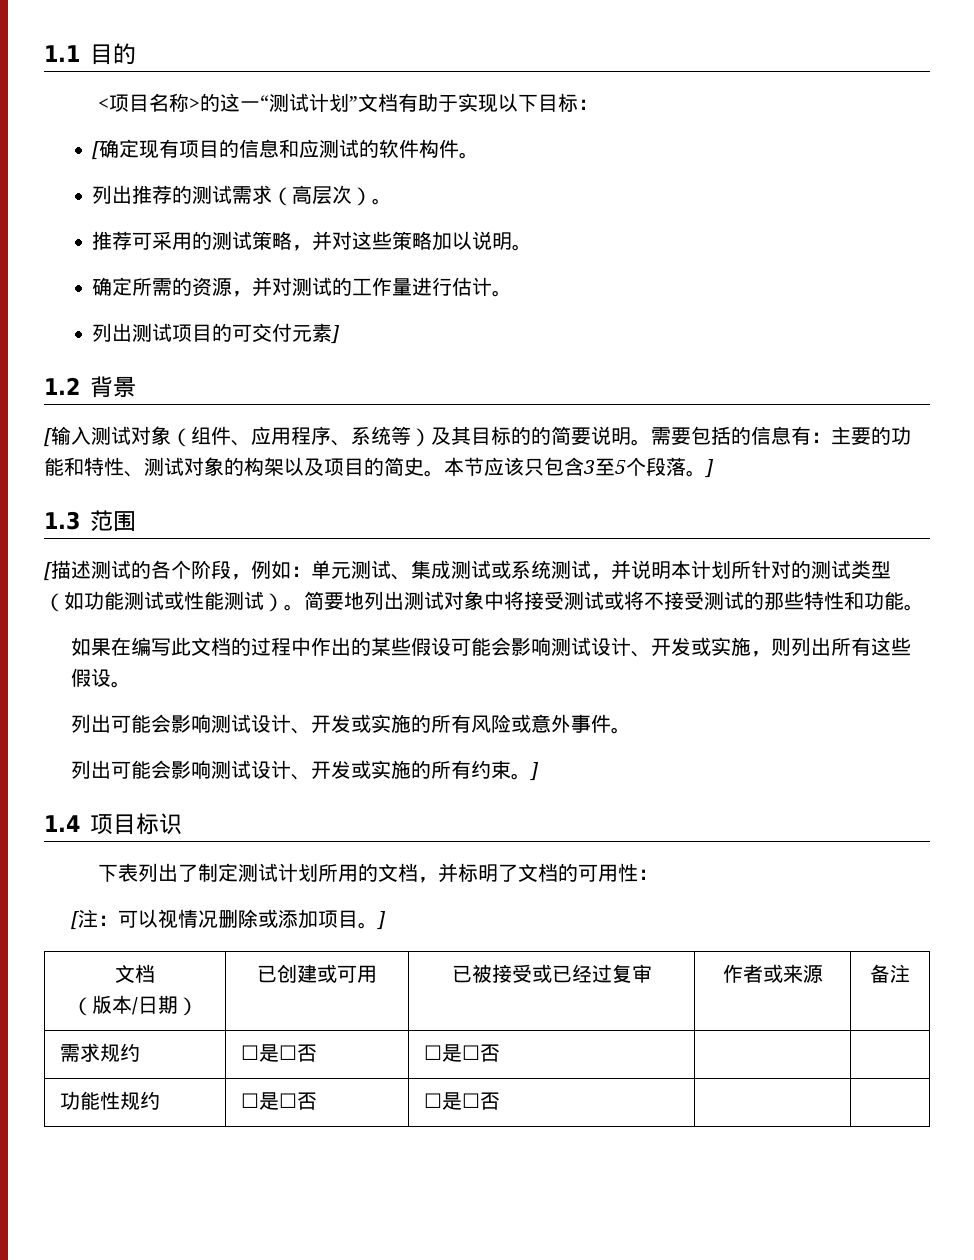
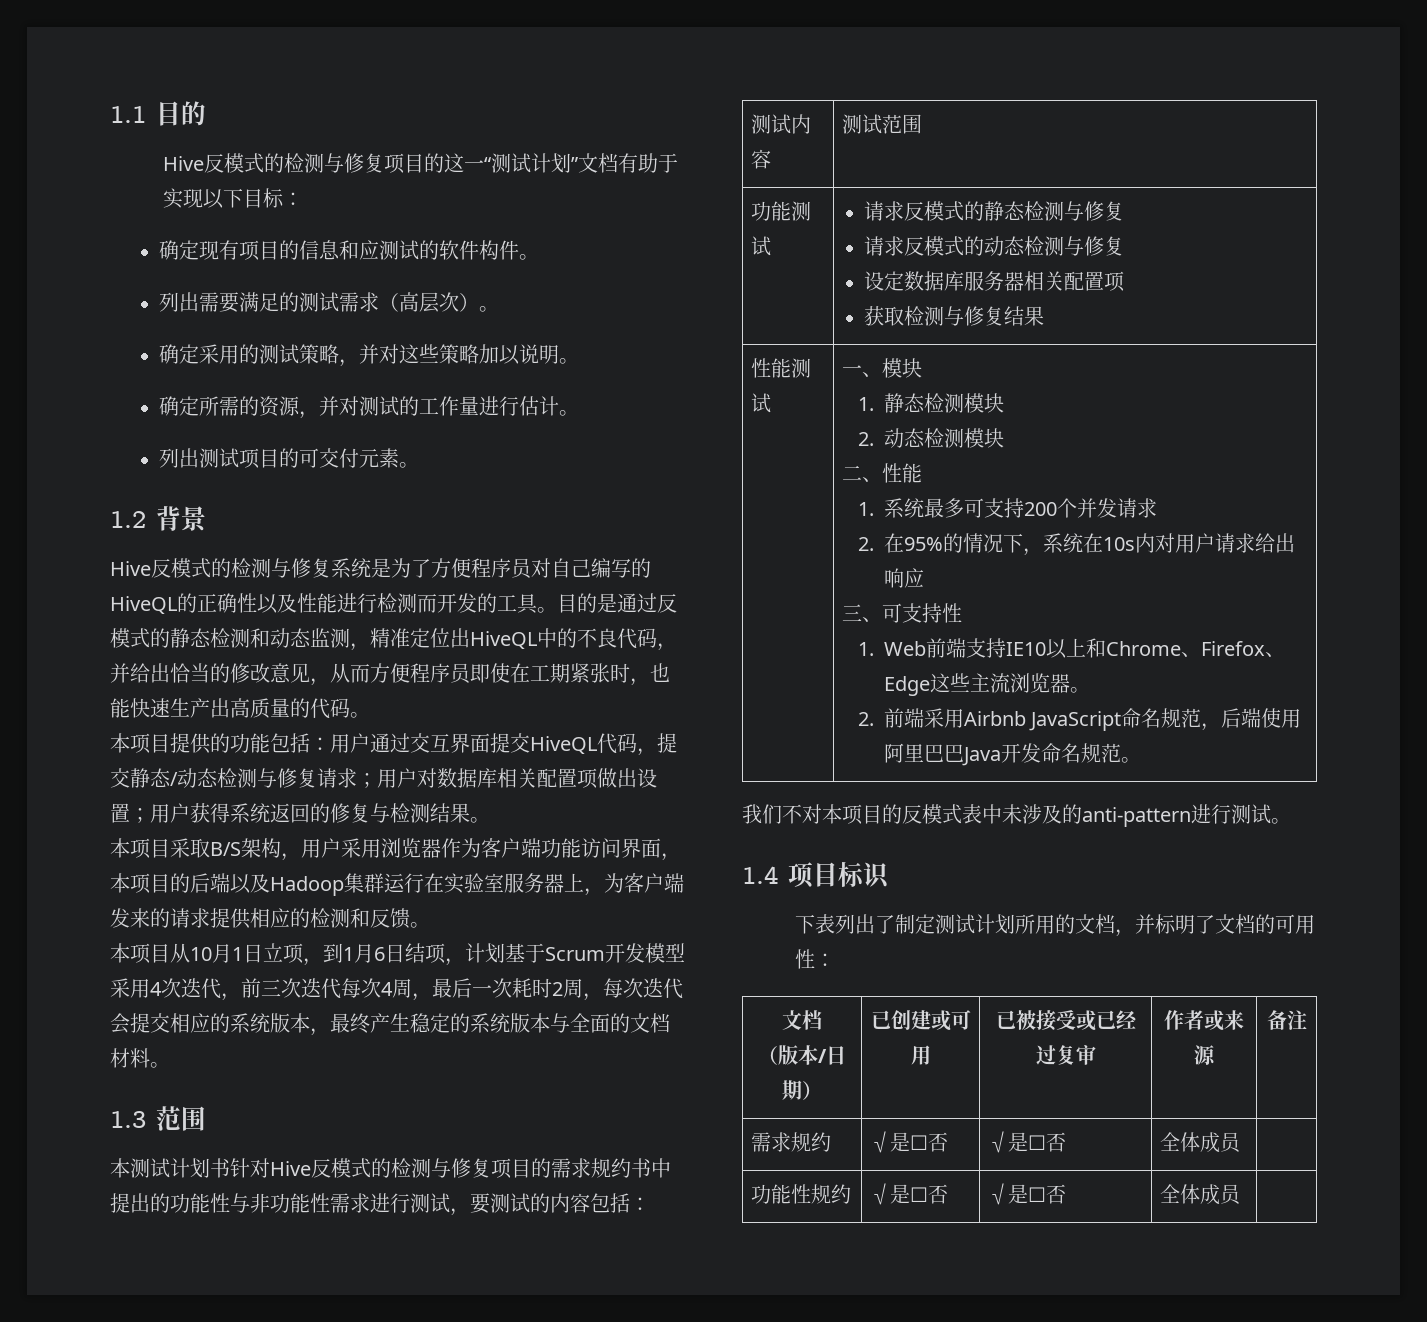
- <项目名称>的这一“测试计划”文档有助于实现以下目标：
+ Hive反模式的检测与修复项目的这一“测试计划”文档有助于实现以下目标：
- [确定现有项目的信息和应测试的软件构件。
+ 确定现有项目的信息和应测试的软件构件。
- 列出推荐的测试需求（高层次）。
+ 列出需要满足的测试需求（高层次）。
- 推荐可采用的测试策略，并对这些策略加以说明。
+ 确定采用的测试策略，并对这些策略加以说明。
- 列出测试项目的可交付元素]
+ 列出测试项目的可交付元素。
- [输入测试对象（组件、应用程序、系统等）及其目标的的简要说明。需要包括的信息有：主要的功能和特性、测试对象的构架以及项目的简史。本节应该只包含3至5个段落。]
+ Hive反模式的检测与修复系统是为了方便程序员对自己编写的HiveQL的正确性以及性能进行检测而开发的工具。目的是通过反模式的静态检测和动态监测，精准定位出HiveQL中的不良代码，并给出恰当的修改意见，从而方便程序员即使在工期紧张时，也能快速生产出高质量的代码。
+ 本项目提供的功能包括：用户通过交互界面提交HiveQL代码，提交静态/动态检测与修复请求；用户对数据库相关配置项做出设置；用户获得系统返回的修复与检测结果。
+ 本项目采取B/S架构，用户采用浏览器作为客户端功能访问界面，本项目的后端以及Hadoop集群运行在实验室服务器上，为客户端发来的请求提供相应的检测和反馈。
+ 本项目从10月1日立项，到1月6日结项，计划基于Scrum开发模型采用4次迭代，前三次迭代每次4周，最后一次耗时2周，每次迭代会提交相应的系统版本，最终产生稳定的系统版本与全面的文档材料。
- [描述测试的各个阶段，例如：单元测试、集成测试或系统测试，并说明本计划所针对的测试类型（如功能测试或性能测试）。简要地列出测试对象中将接受测试或将不接受测试的那些特性和功能。
- 如果在编写此文档的过程中作出的某些假设可能会影响测试设计、开发或实施，则列出所有这些假设。
- 列出可能会影响测试设计、开发或实施的所有风险或意外事件。
- 列出可能会影响测试设计、开发或实施的所有约束。]
+ 本测试计划书针对Hive反模式的检测与修复项目的需求规约书中提出的功能性与非功能性需求进行测试，要测试的内容包括：
+ 测试内容 | 测试范围
+ 功能测试 | 请求反模式的静态检测与修复
+ 请求反模式的动态检测与修复
+ 设定数据库服务器相关配置项
+ 获取检测与修复结果
+ 性能测试 | 一、模块
+ 1.静态检测模块
+ 2.动态检测模块
+ 二、性能
+ 1.系统最多可支持200个并发请求
+ 2.在95%的情况下，系统在10s内对用户请求给出响应
+ 三、可支持性
+ 1. Web前端支持IE10以上和Chrome、Firefox、Edge这些主流浏览器。
+ 2.前端采用Airbnb JavaScript命名规范，后端使用阿里巴巴Java开发命名规范。
+ 我们不对本项目的反模式表中未涉及的anti-pattern进行测试。
- [注：可以视情况删除或添加项目。]
- 需求规约 | ☐是☐否 | ☐是☐否 | |
+ 需求规约 | √是☐否 | √是☐否 | 全体成员 |
- 功能性规约 | ☐是☐否 | ☐是☐否 | |
+ 功能性规约 | √是☐否 | √是☐否 | 全体成员 |

